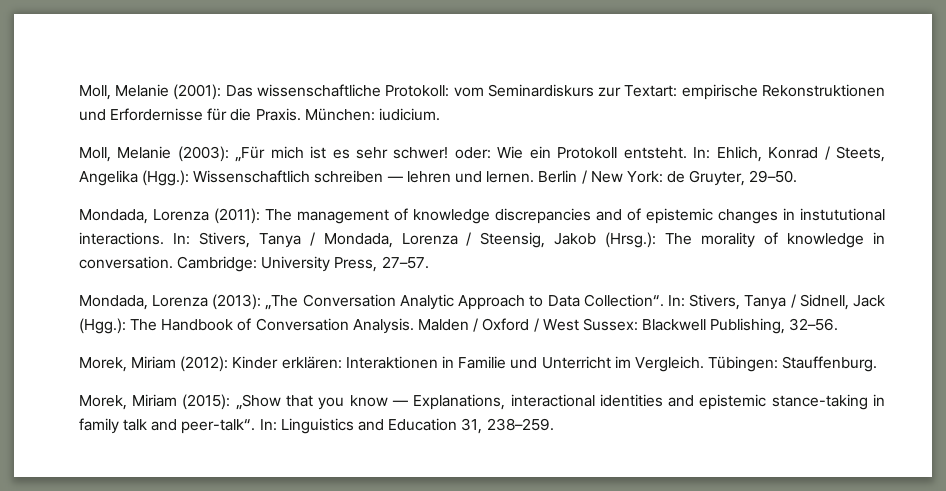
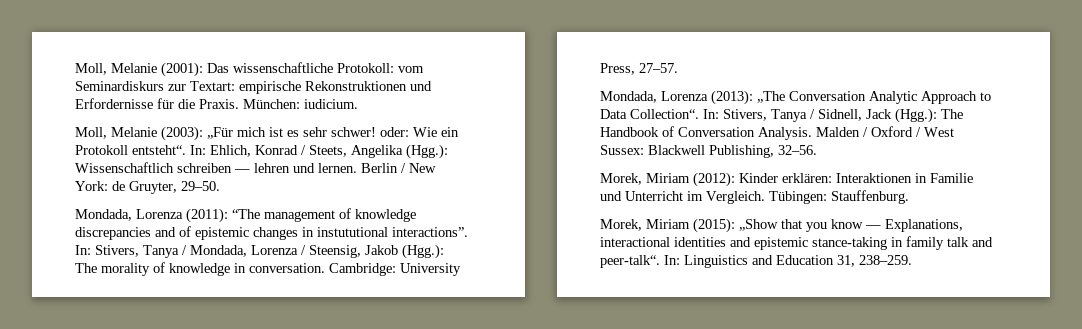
- Moll, Melanie (2003): „Für mich ist es sehr schwer! oder: Wie ein Protokoll entsteht.
+ Moll, Melanie (2003): „Für mich ist es sehr schwer! oder: Wie ein Protokoll entsteht“.
- Mondada, Lorenza (2011): The management of knowledge discrepancies and of epistemic changes in instututional interactions.
+ Mondada, Lorenza (2011): “The management of knowledge discrepancies and of epistemic changes in instututional interactions”.
- In: Stivers, Tanya / Mondada, Lorenza / Steensig, Jakob (Hrsg.): The morality of knowledge in conversation.
+ In: Stivers, Tanya / Mondada, Lorenza / Steensig, Jakob (Hgg.): The morality of knowledge in conversation.

